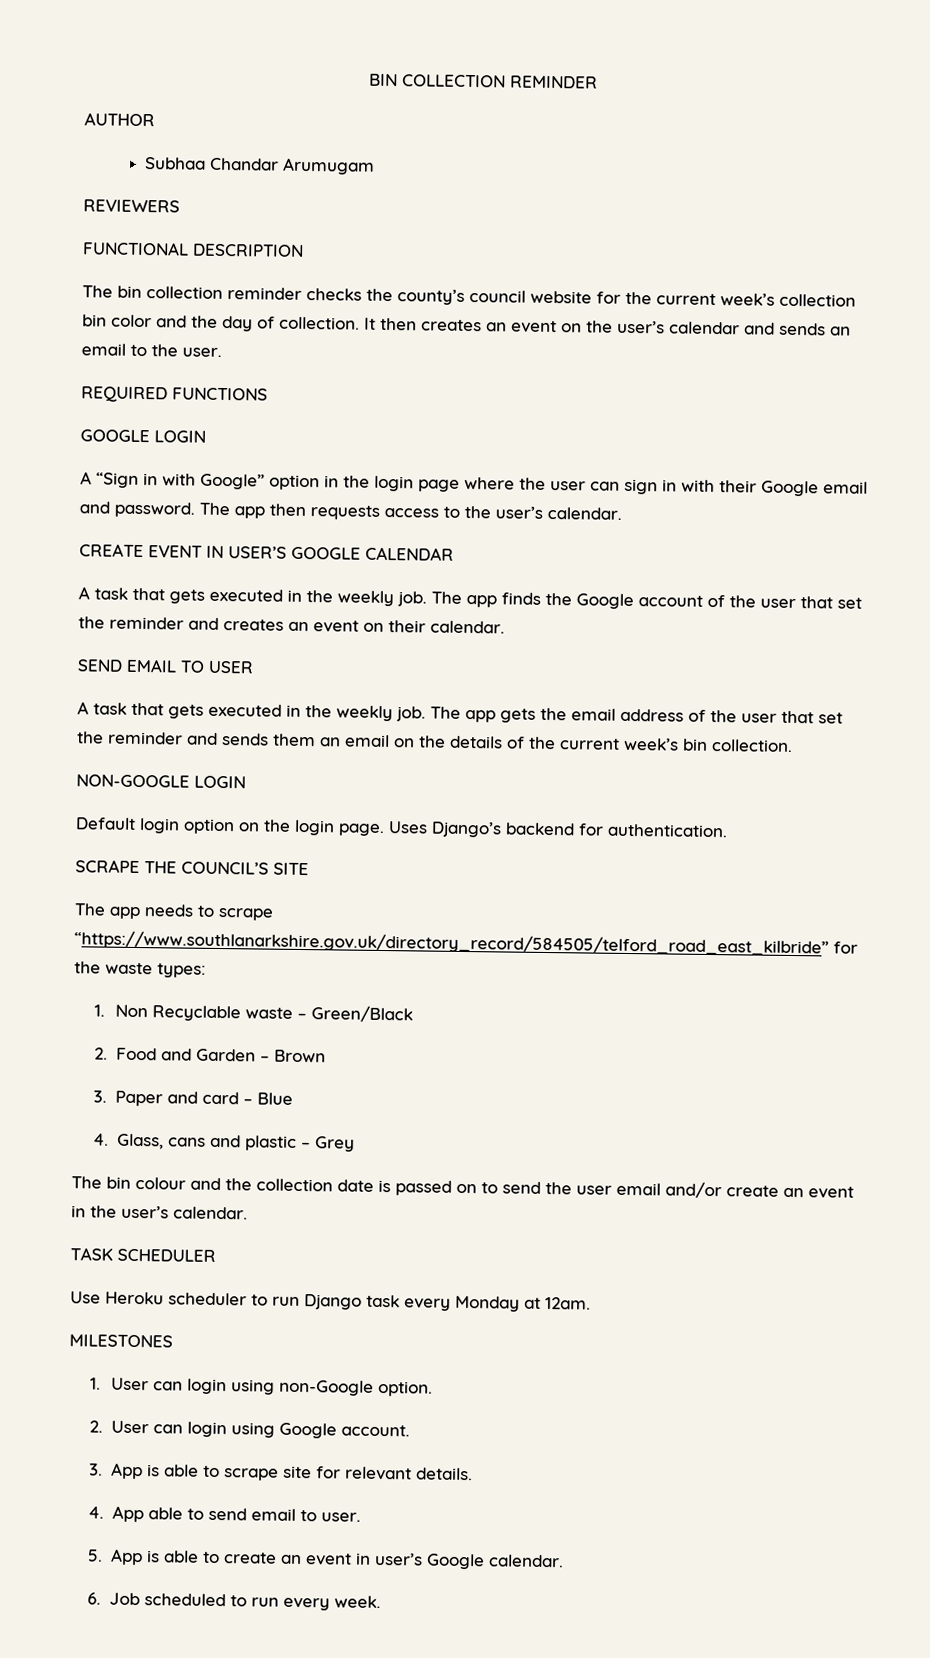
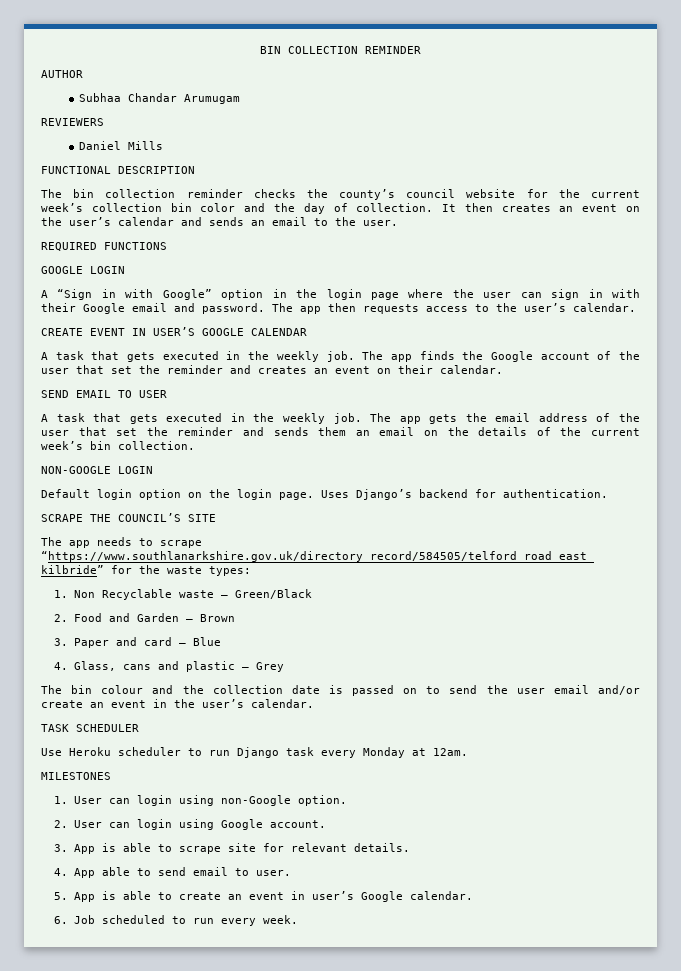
+ Daniel Mills

